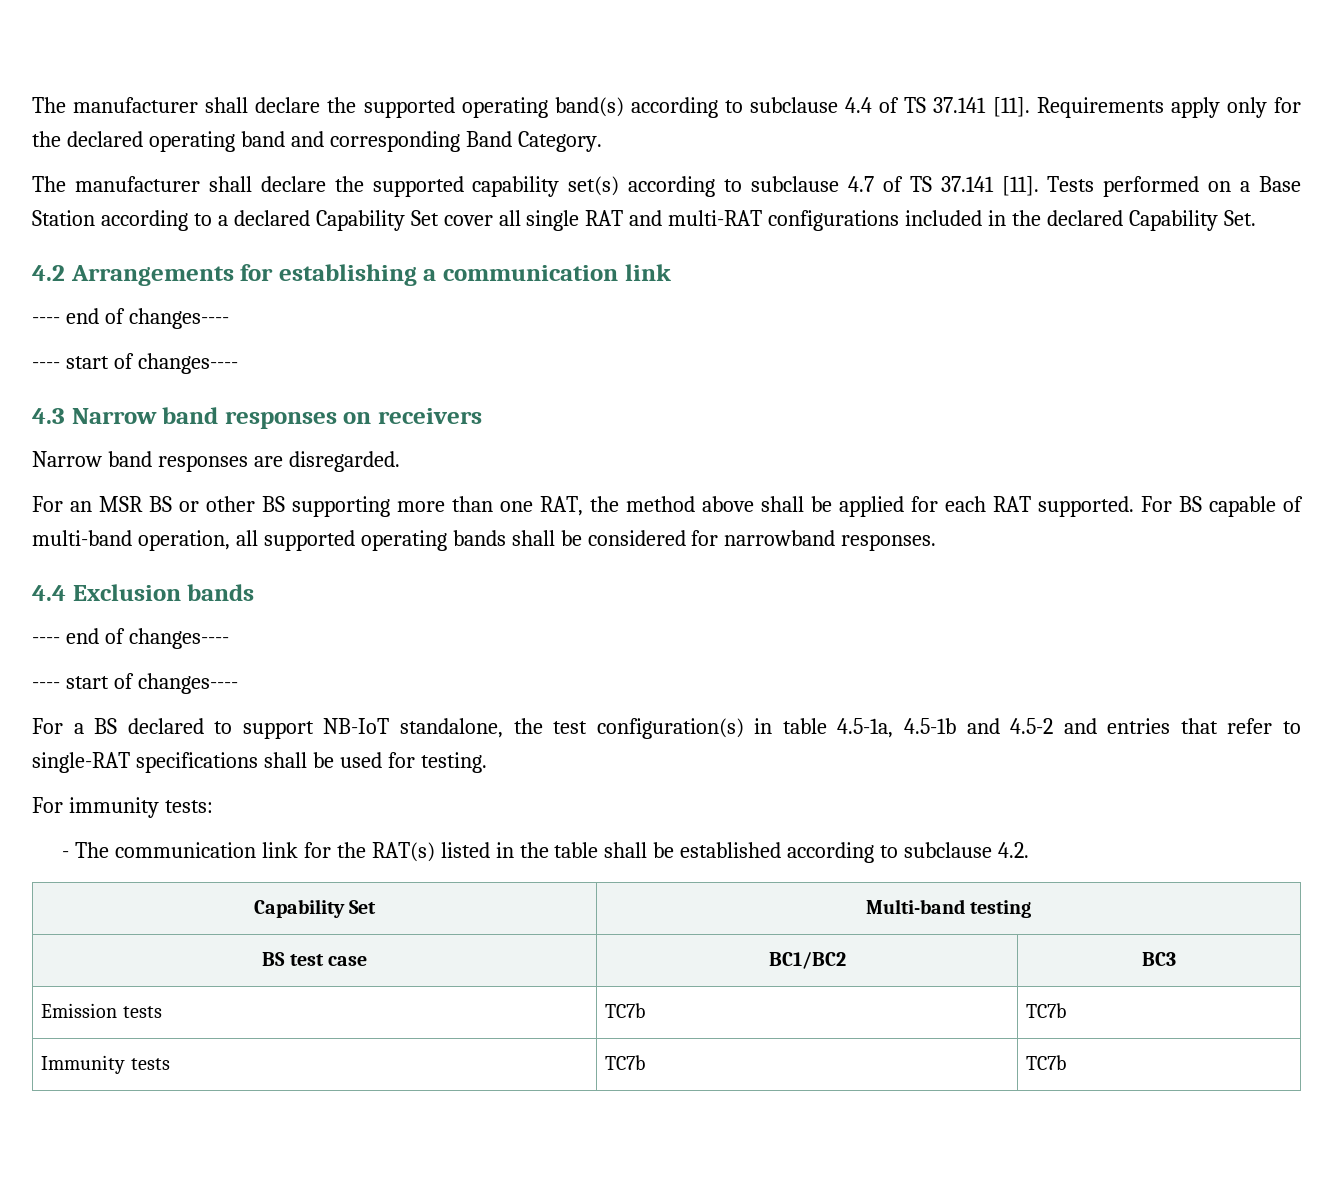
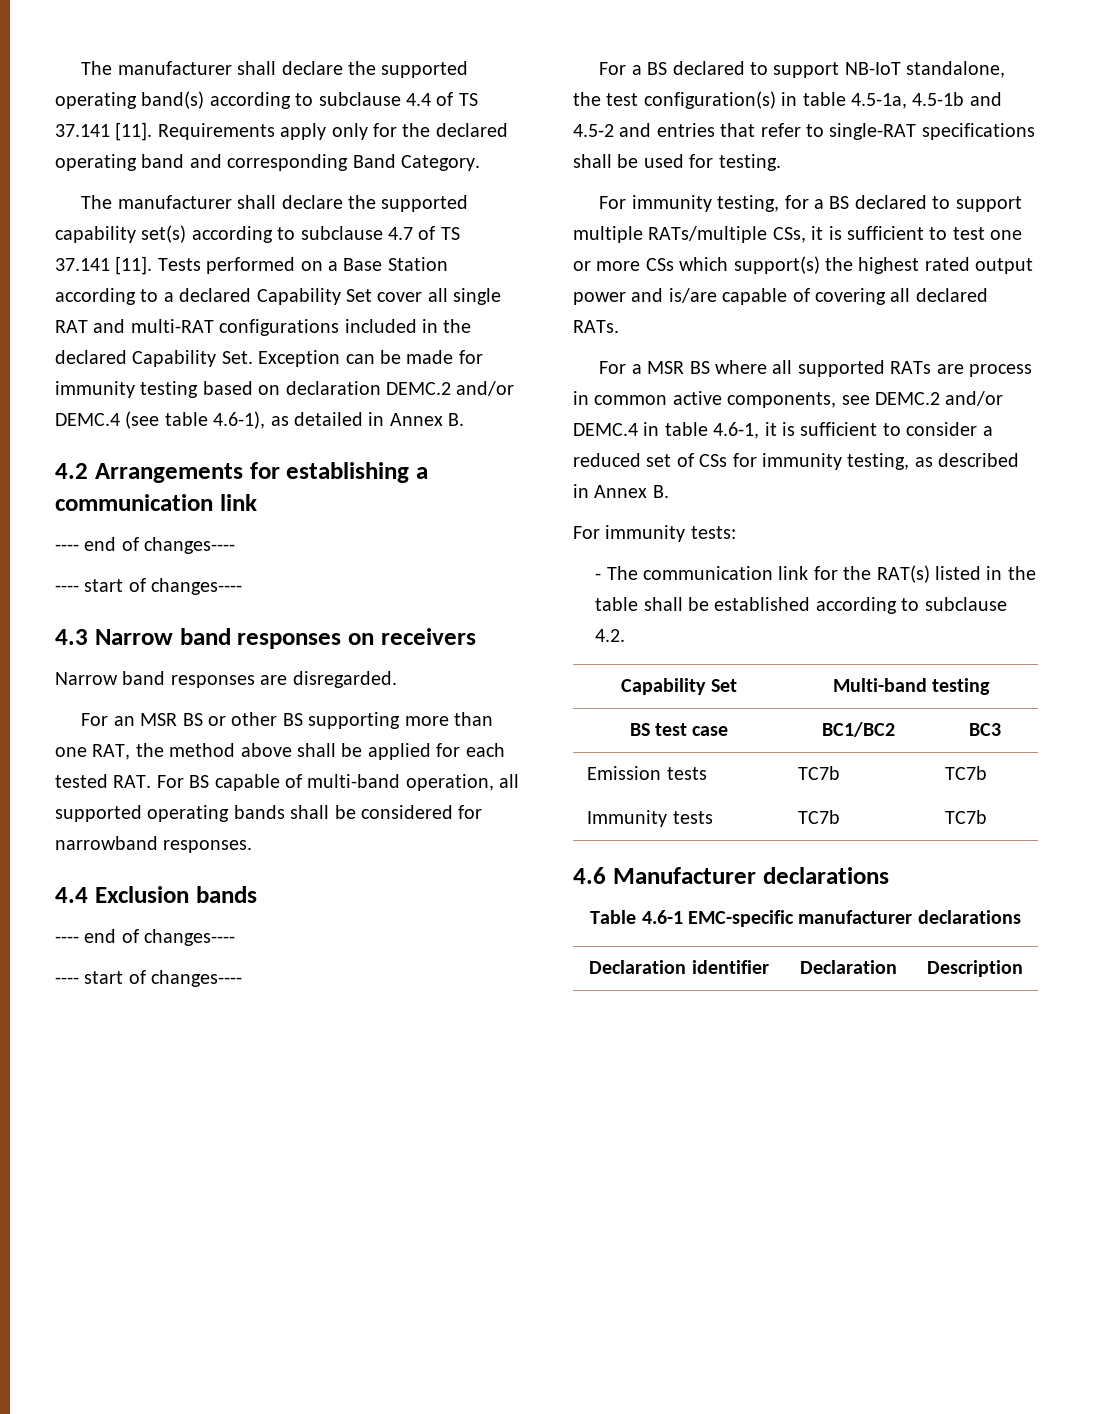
- Tests performed on a Base Station according to a declared Capability Set cover all single RAT and multi-RAT configurations included in the declared Capability Set.
+ Tests performed on a Base Station according to a declared Capability Set cover all single RAT and multi-RAT configurations included in the declared Capability Set. Exception can be made for immunity testing based on declaration DEMC.2 and/or DEMC.4 (see table 4.6-1), as detailed in Annex B.
- For an MSR BS or other BS supporting more than one RAT, the method above shall be applied for each RAT supported. For BS capable of multi-band operation, all supported operating bands shall be considered for narrowband responses.
+ For an MSR BS or other BS supporting more than one RAT, the method above shall be applied for each tested RAT. For BS capable of multi-band operation, all supported operating bands shall be considered for narrowband responses.
+ For immunity testing, for a BS declared to support multiple RATs/multiple CSs, it is sufficient to test one or more CSs which support(s) the highest rated output power and is/are capable of covering all declared RATs.
+ For a MSR BS where all supported RATs are process in common active components, see DEMC.2 and/or DEMC.4 in table 4.6-1, it is sufficient to consider a reduced set of CSs for immunity testing, as described in Annex B.
+ 4.6 Manufacturer declarations
+ Table 4.6-1 EMC-specific manufacturer declarations
+ Declaration identifier | Declaration | Description

